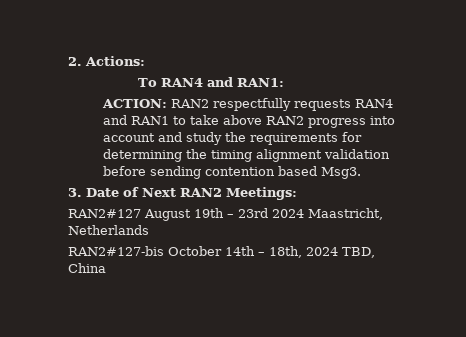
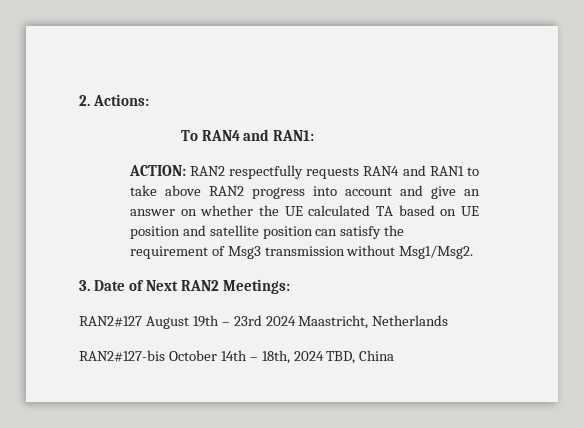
- ACTION: RAN2 respectfully requests RAN4 and RAN1 to take above RAN2 progress into account and study the requirements for determining the timing alignment validation before sending contention based Msg3.
+ ACTION: RAN2 respectfully requests RAN4 and RAN1 to take above RAN2 progress into account and give an answer on whether the UE calculated TA based on UE position and satellite position can satisfy the requirement of Msg3 transmission without Msg1/Msg2.

